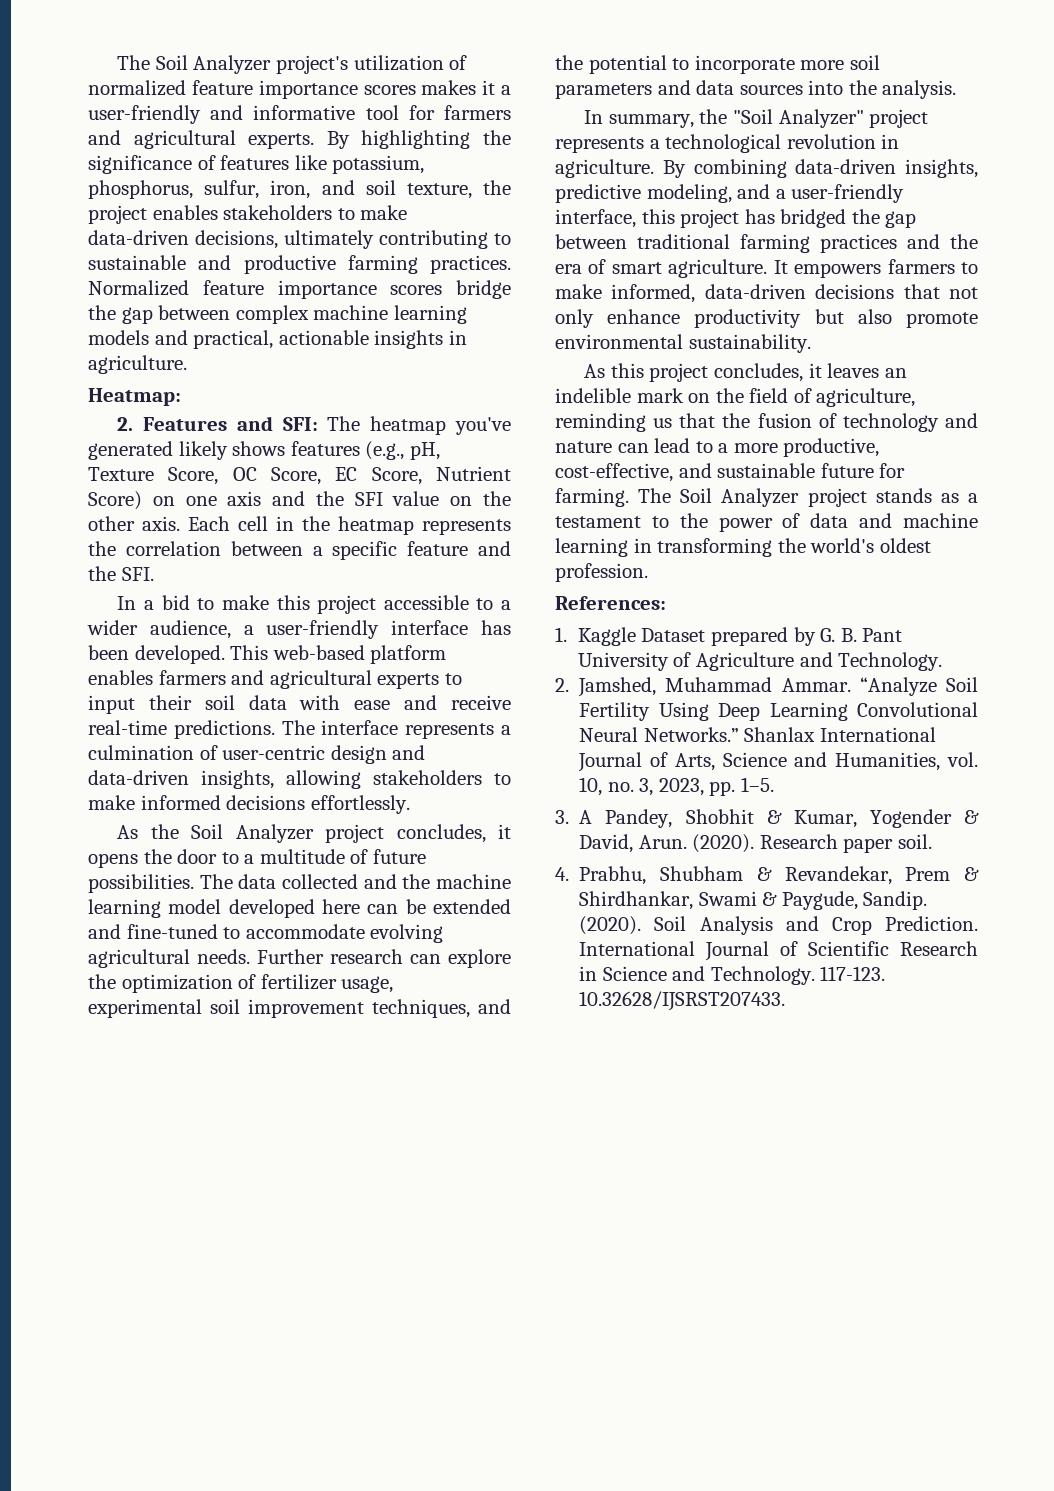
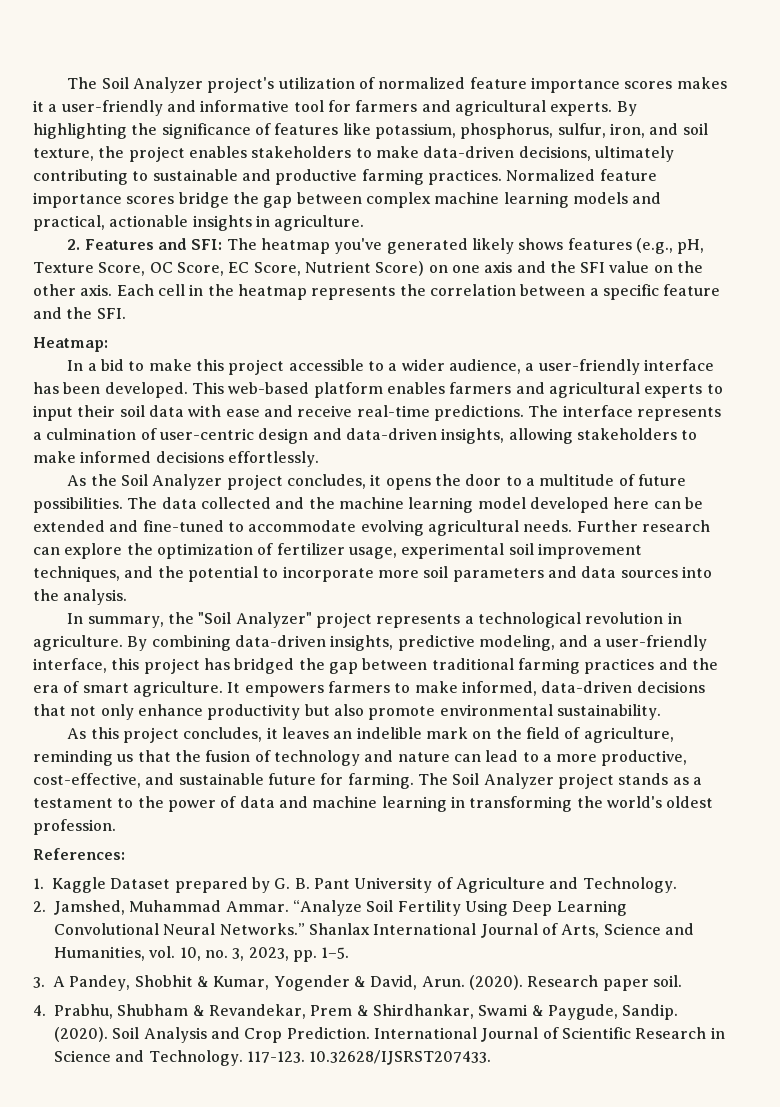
- Heatmap:
+ Heatmap:

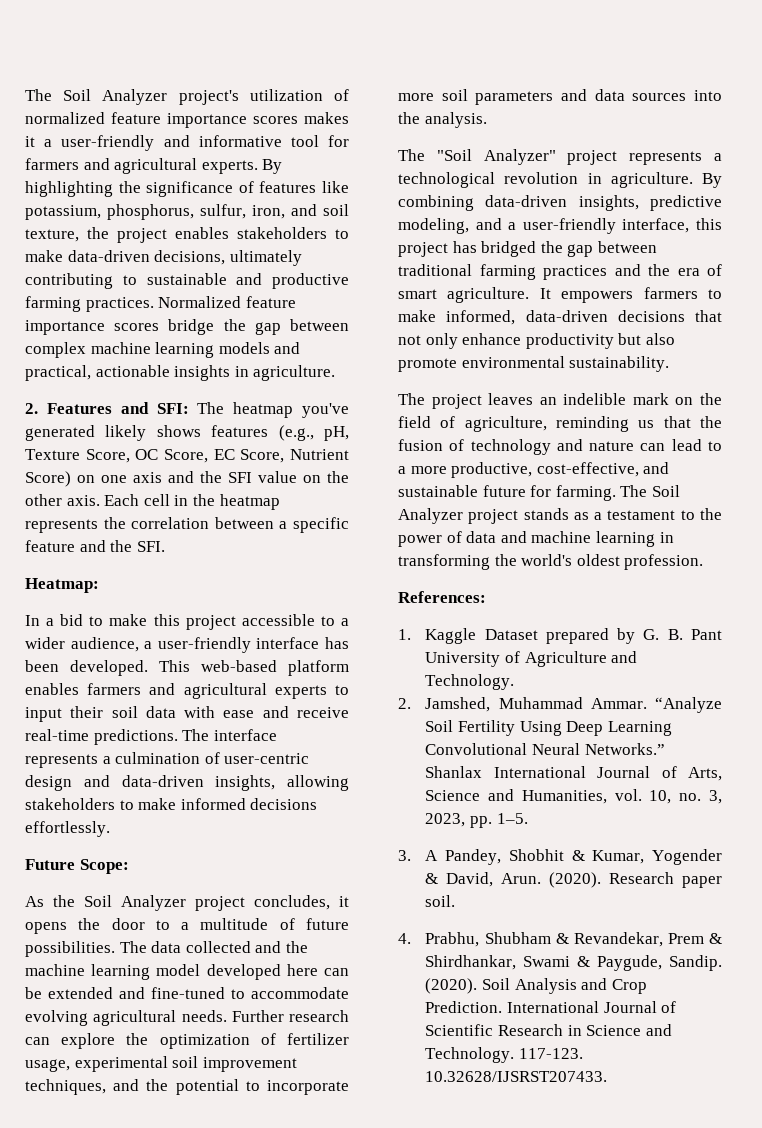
+ Future Scope:
- In summary, the "Soil Analyzer" project represents a technological revolution in agriculture.
+ The "Soil Analyzer" project represents a technological revolution in agriculture.
- As this project concludes, it leaves an indelible mark on the field of agriculture, reminding us that the fusion of technology and nature can lead to a more productive, cost-effective, and sustainable future for farming.
+ The project leaves an indelible mark on the field of agriculture, reminding us that the fusion of technology and nature can lead to a more productive, cost-effective, and sustainable future for farming.

